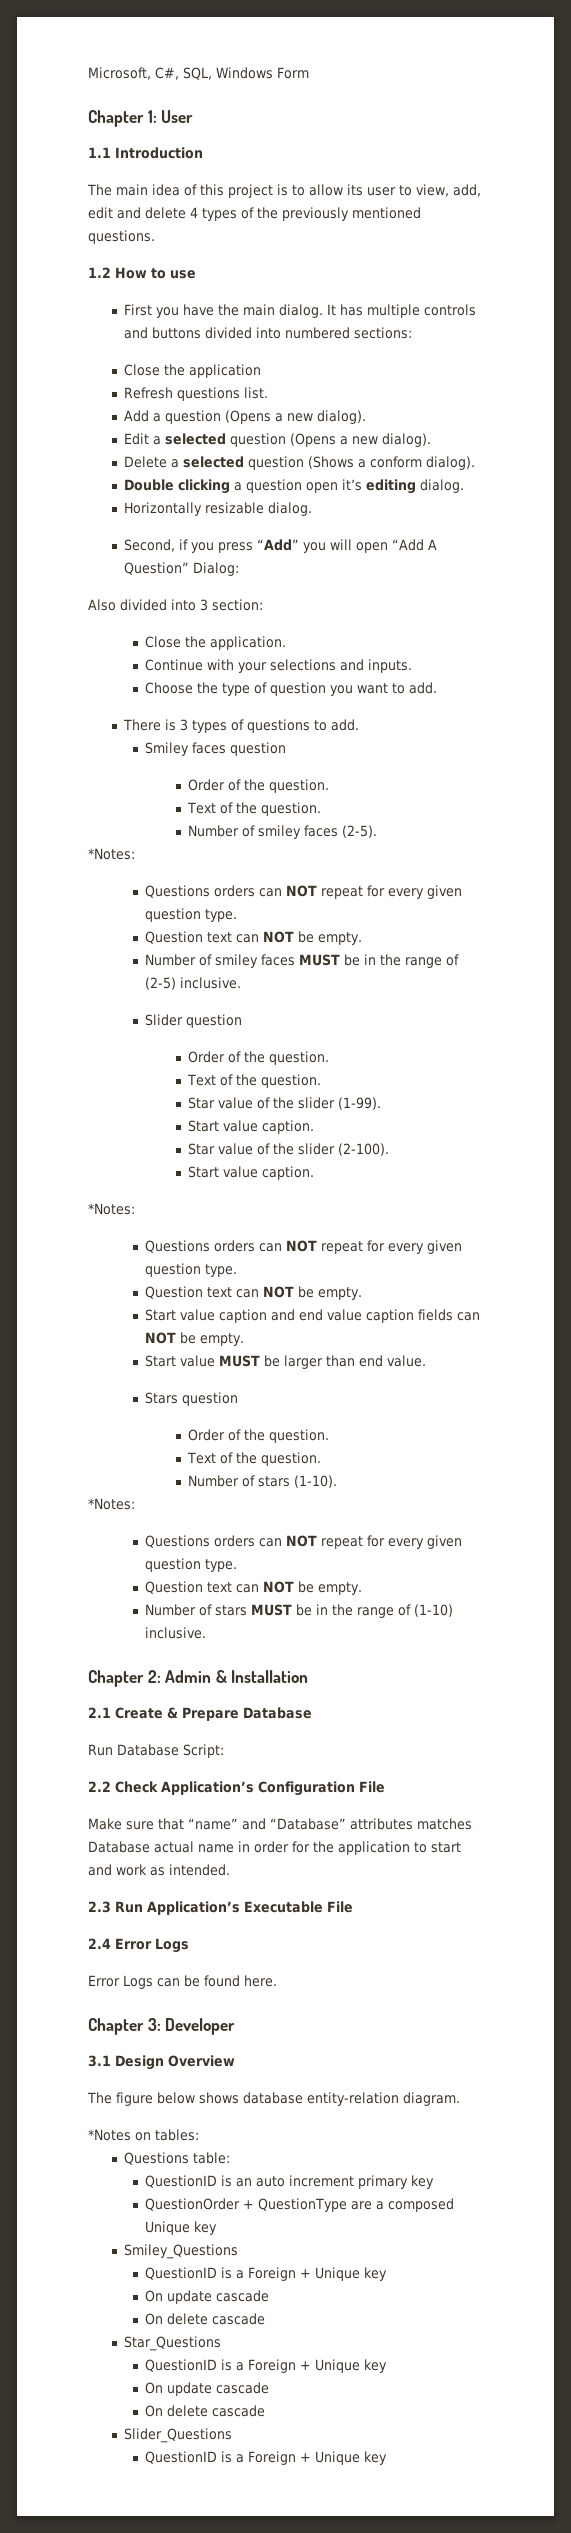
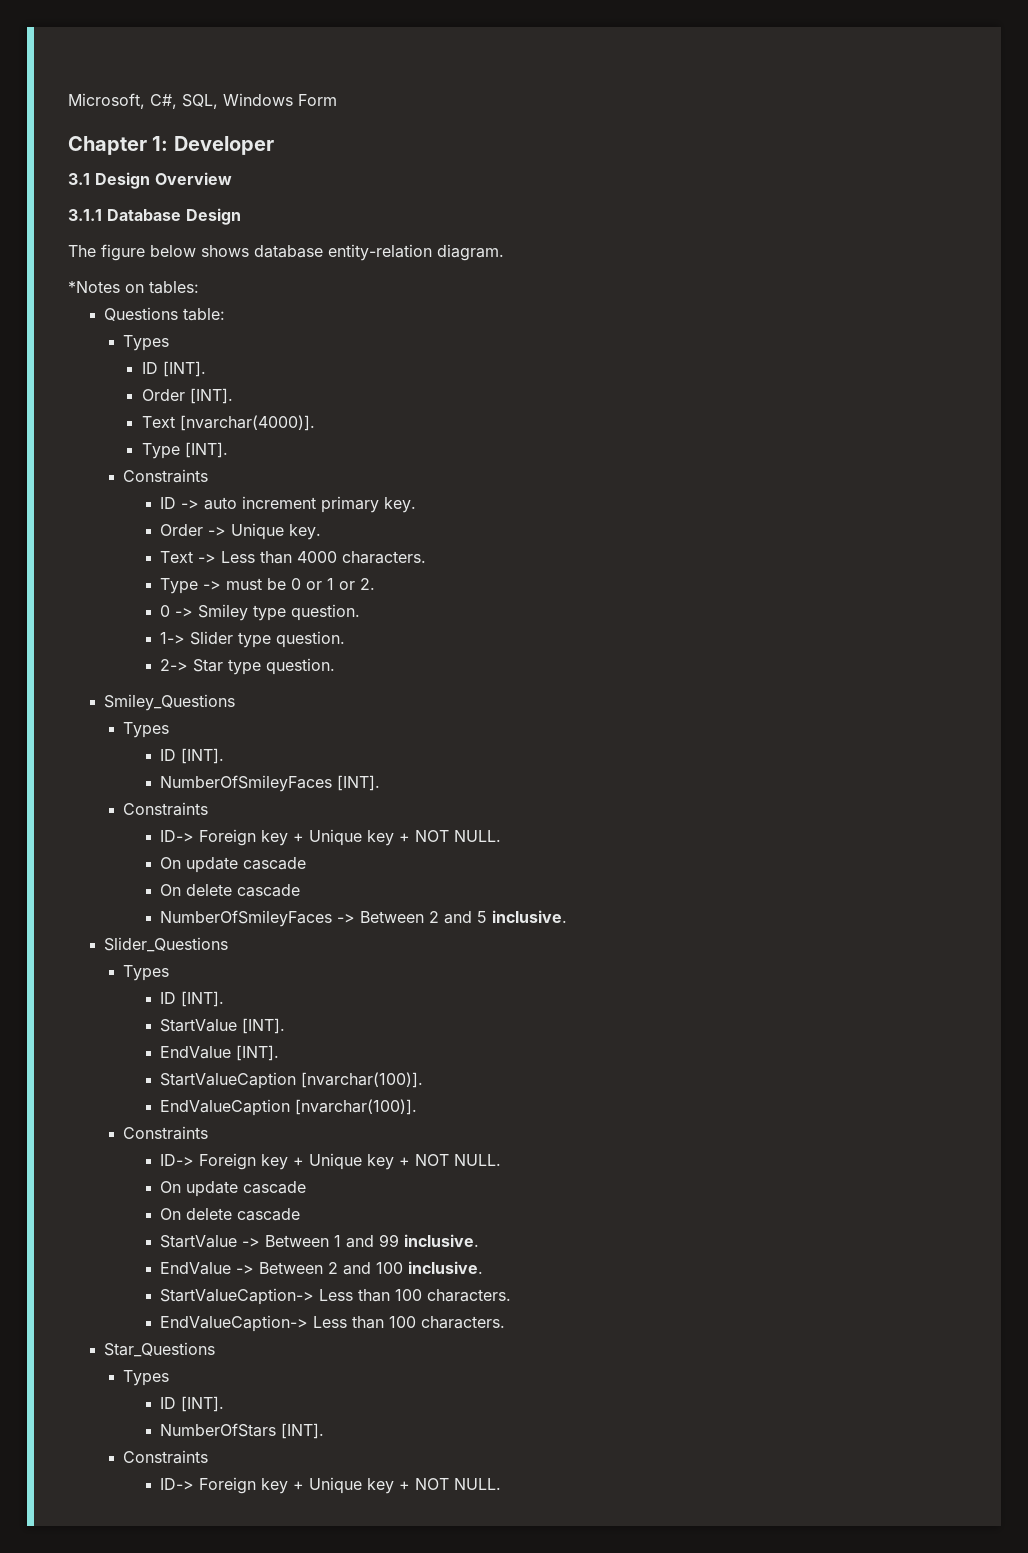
- Chapter 1: User
- 1.1 Introduction
- The main idea of this project is to allow its user to view, add, edit and delete 4 types of the previously mentioned questions.
- 1.2 How to use
- First you have the main dialog. It has multiple controls and buttons divided into numbered sections:
- Close the application
- Refresh questions list.
- Add a question (Opens a new dialog).
- Edit a selected question (Opens a new dialog).
- Delete a selected question (Shows a conform dialog).
- Double clicking a question open it’s editing dialog.
- Horizontally resizable dialog.
- Second, if you press “Add” you will open “Add A Question” Dialog:
- Also divided into 3 section:
- Close the application.
- Continue with your selections and inputs.
- Choose the type of question you want to add.
- There is 3 types of questions to add.
- Smiley faces question
- Order of the question.
- Text of the question.
- Number of smiley faces (2-5).
- *Notes:
- Questions orders can NOT repeat for every given question type.
- Question text can NOT be empty.
- Number of smiley faces MUST be in the range of (2-5) inclusive.
- Slider question
- Order of the question.
- Text of the question.
- Star value of the slider (1-99).
- Start value caption.
- Star value of the slider (2-100).
- Start value caption.
- *Notes:
- Questions orders can NOT repeat for every given question type.
- Question text can NOT be empty.
- Start value caption and end value caption fields can NOT be empty.
- Start value MUST be larger than end value.
- Stars question
- Order of the question.
- Text of the question.
- Number of stars (1-10).
- *Notes:
- Questions orders can NOT repeat for every given question type.
- Question text can NOT be empty.
- Number of stars MUST be in the range of (1-10) inclusive.
- Chapter 2: Admin & Installation
- 2.1 Create & Prepare Database
- Run Database Script:
- 2.2 Check Application’s Configuration File
- Make sure that “name” and “Database” attributes matches Database actual name in order for the application to start and work as intended.
- 2.3 Run Application’s Executable File
- 2.4 Error Logs
- Error Logs can be found here.
- Chapter 3: Developer
+ Chapter 1: Developer
+ 3.1.1 Database Design
  Questions table:
- QuestionID is an auto increment primary key
- QuestionOrder + QuestionType are a composed Unique key
+ Types
+ ID [INT].
+ Order [INT].
+ Text [nvarchar(4000)].
+ Type [INT].
+ Constraints
+ ID -> auto increment primary key.
+ Order -> Unique key.
+ Text -> Less than 4000 characters.
+ Type -> must be 0 or 1 or 2.
+ 0 -> Smiley type question.
+ 1-> Slider type question.
+ 2-> Star type question.
  Smiley_Questions
- QuestionID is a Foreign + Unique key
+ Types
+ ID [INT].
+ NumberOfSmileyFaces [INT].
+ Constraints
+ ID-> Foreign key + Unique key + NOT NULL.
  On update cascade
  On delete cascade
- Star_Questions
- QuestionID is a Foreign + Unique key
+ NumberOfSmileyFaces -> Between 2 and 5 inclusive.
+ Slider_Questions
+ Types
+ ID [INT].
+ StartValue [INT].
+ EndValue [INT].
+ StartValueCaption [nvarchar(100)].
+ EndValueCaption [nvarchar(100)].
+ Constraints
+ ID-> Foreign key + Unique key + NOT NULL.
  On update cascade
  On delete cascade
- Slider_Questions
- QuestionID is a Foreign + Unique key
+ StartValue -> Between 1 and 99 inclusive.
+ EndValue -> Between 2 and 100 inclusive.
+ StartValueCaption-> Less than 100 characters.
+ EndValueCaption-> Less than 100 characters.
+ Star_Questions
+ Types
+ ID [INT].
+ NumberOfStars [INT].
+ Constraints
+ ID-> Foreign key + Unique key + NOT NULL.

